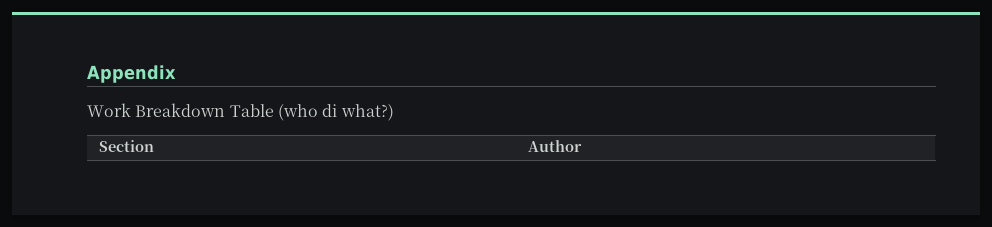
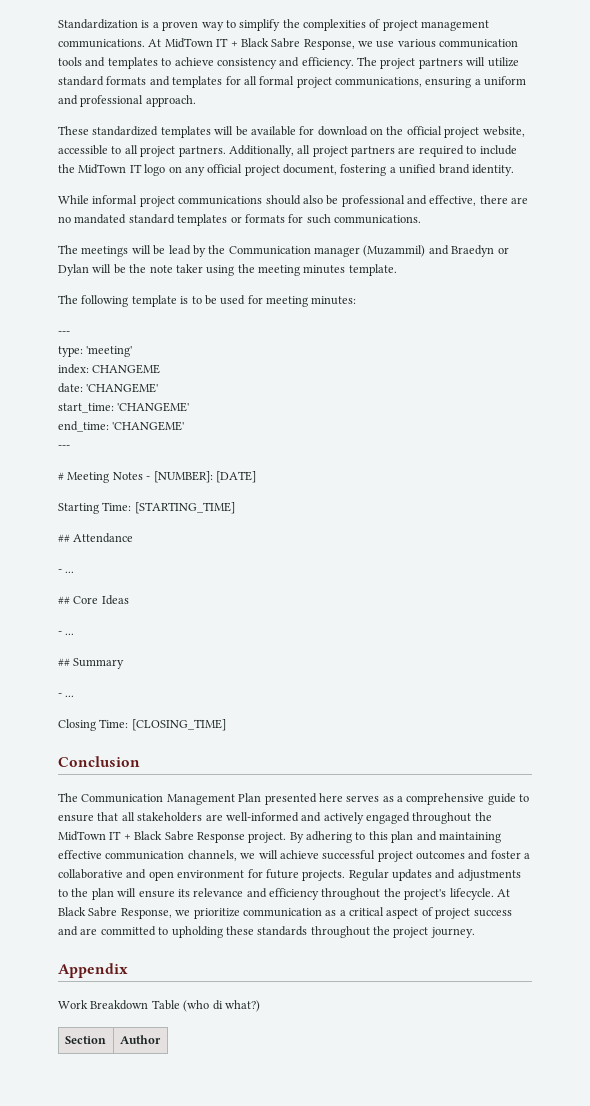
+ Standardization is a proven way to simplify the complexities of project management communications. At MidTown IT + Black Sabre Response, we use various communication tools and templates to achieve consistency and efficiency. The project partners will utilize standard formats and templates for all formal project communications, ensuring a uniform and professional approach.
+ These standardized templates will be available for download on the official project website, accessible to all project partners. Additionally, all project partners are required to include the MidTown IT logo on any official project document, fostering a unified brand identity.
+ While informal project communications should also be professional and effective, there are no mandated standard templates or formats for such communications.
+ The meetings will be lead by the Communication manager (Muzammil) and Braedyn or Dylan will be the note taker using the meeting minutes template.
+ The following template is to be used for meeting minutes:
+ ---
+ type: 'meeting'
+ index: CHANGEME
+ date: 'CHANGEME'
+ start_time: 'CHANGEME'
+ end_time: 'CHANGEME'
+ ---
+ # Meeting Notes - [NUMBER]: [DATE]
+ Starting Time: [STARTING_TIME]
+ ## Attendance
+ - ...
+ ## Core Ideas
+ - ...
+ ## Summary
+ - ...
+ Closing Time: [CLOSING_TIME]
+ Conclusion
+ The Communication Management Plan presented here serves as a comprehensive guide to ensure that all stakeholders are well-informed and actively engaged throughout the MidTown IT + Black Sabre Response project. By adhering to this plan and maintaining effective communication channels, we will achieve successful project outcomes and foster a collaborative and open environment for future projects. Regular updates and adjustments to the plan will ensure its relevance and efficiency throughout the project's lifecycle. At Black Sabre Response, we prioritize communication as a critical aspect of project success and are committed to upholding these standards throughout the project journey.

